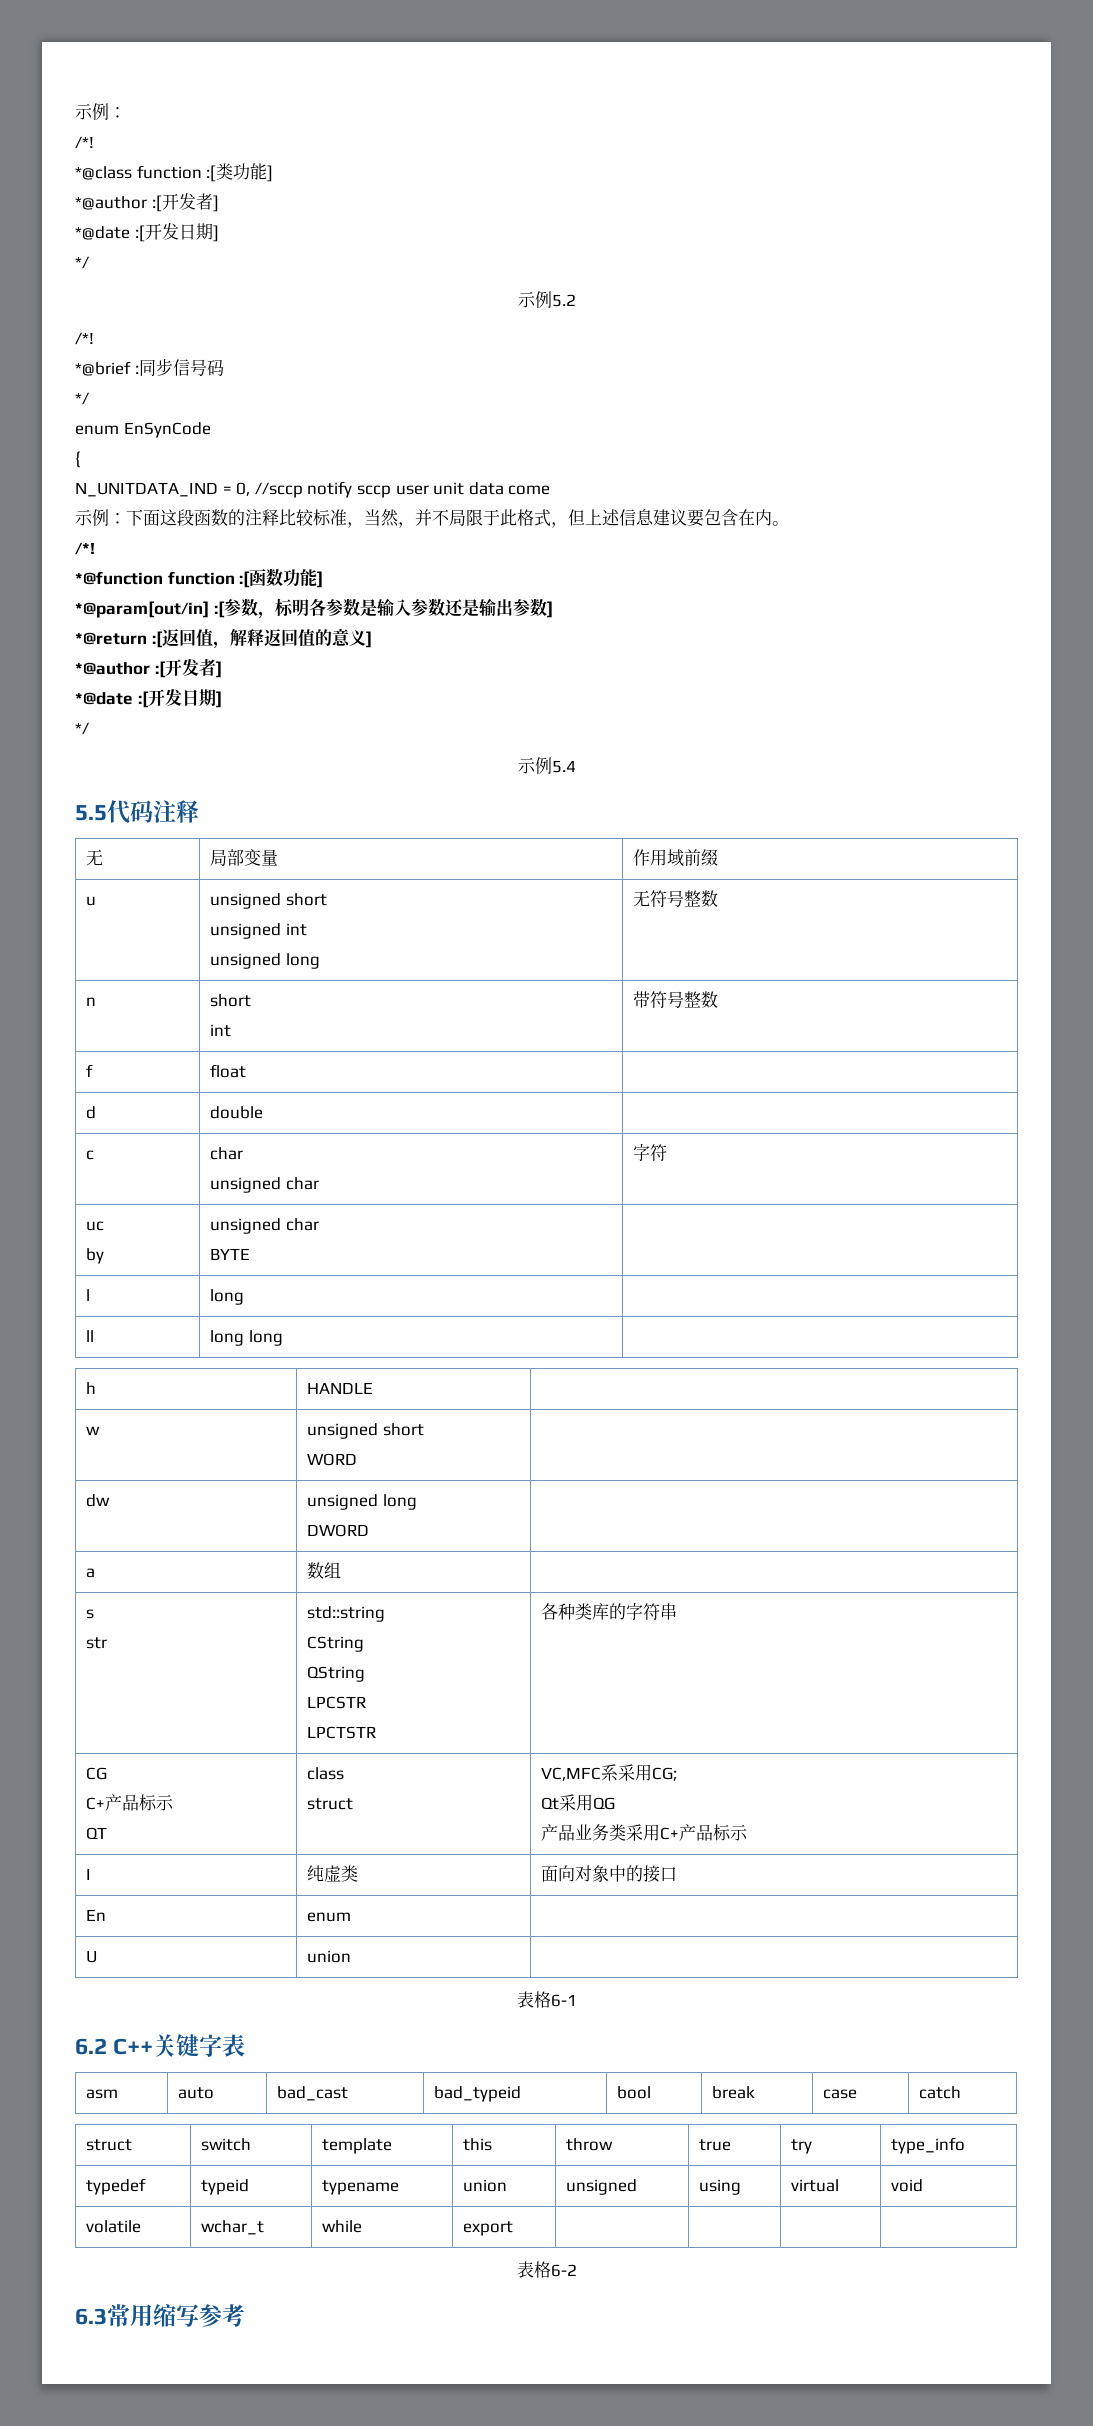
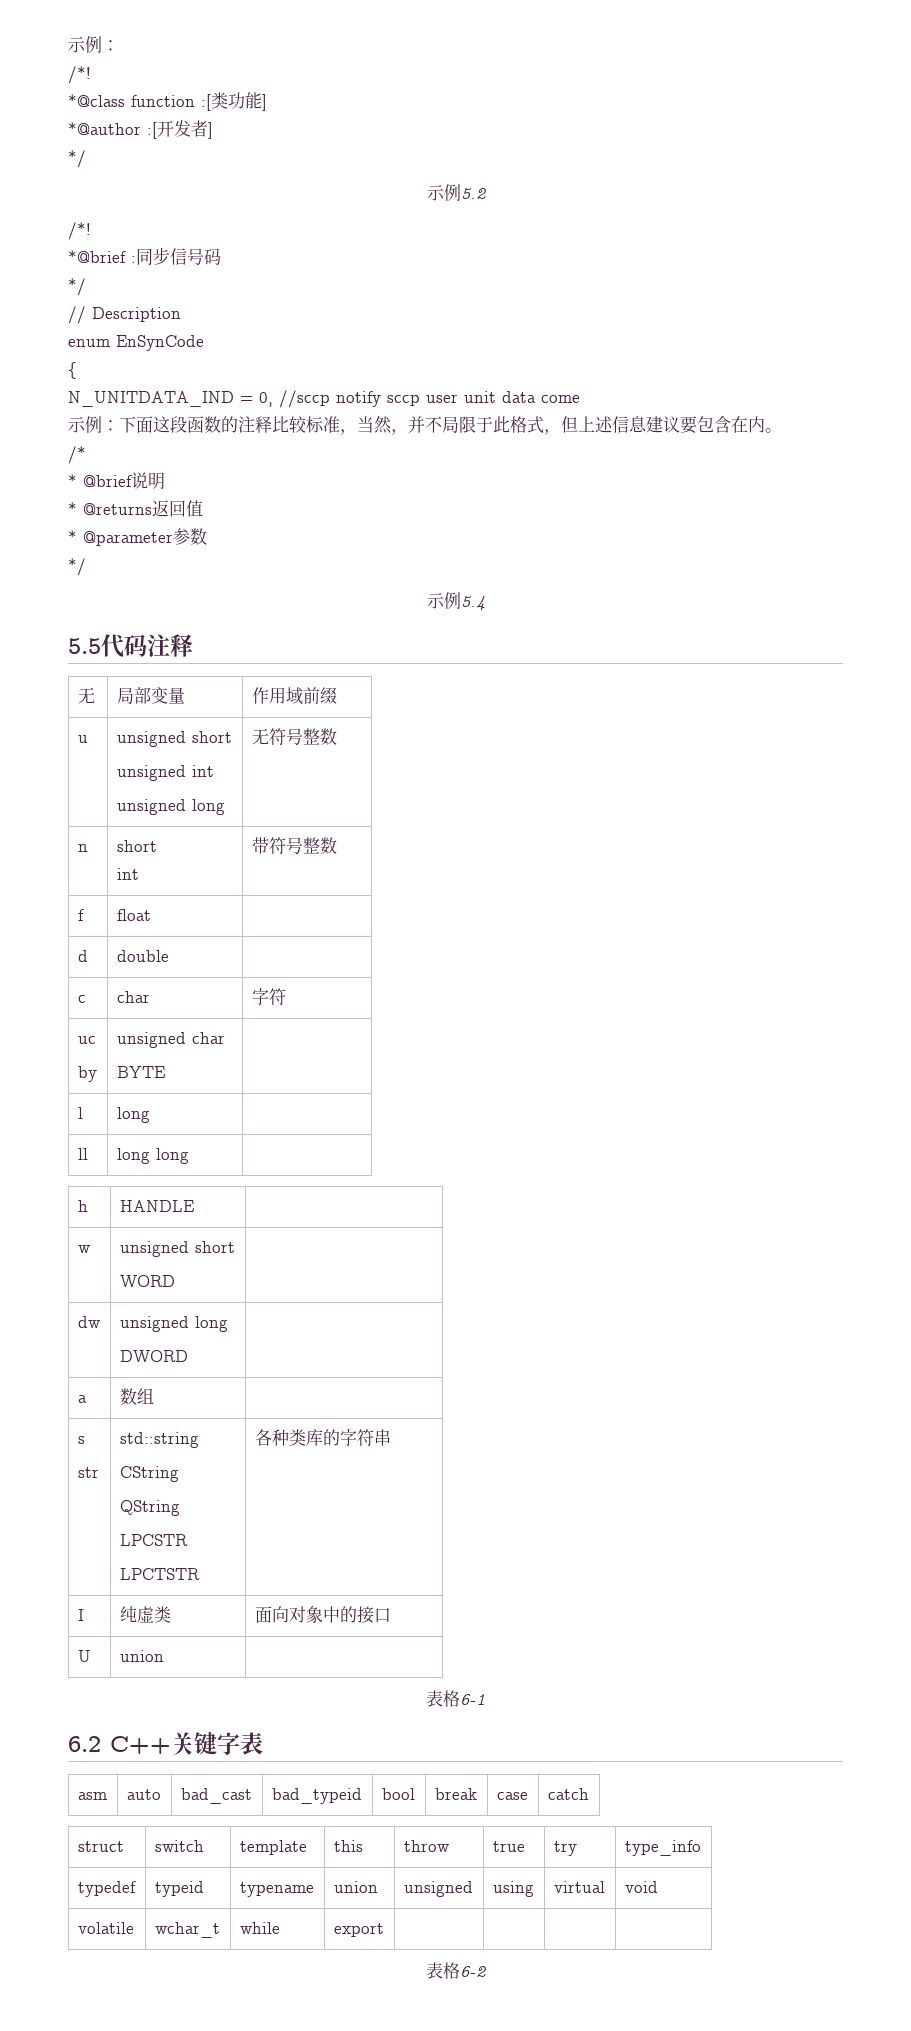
  *@class function :[类功能]
  *@author :[开发者]
- *@date :[开发日期]
+ // Description
  示例：下面这段函数的注释比较标准，当然，并不局限于此格式，但上述信息建议要包含在内。
- /*!
- *@function function :[函数功能]
- *@param[out/in] :[参数，标明各参数是输入参数还是输出参数]
- *@return :[返回值，解释返回值的意义]
- *@author :[开发者]
- *@date :[开发日期]
+ /*
+ * @brief说明
+ * @returns返回值
+ * @parameter参数
- c | char
- unsigned char | 字符
+ c | char | 字符
- CG
- C+产品标示
- QT | class
- struct | VC,MFC系采用CG;
- Qt采用QG
- 产品业务类采用C+产品标示
- En | enum |
- 6.3常用缩写参考

